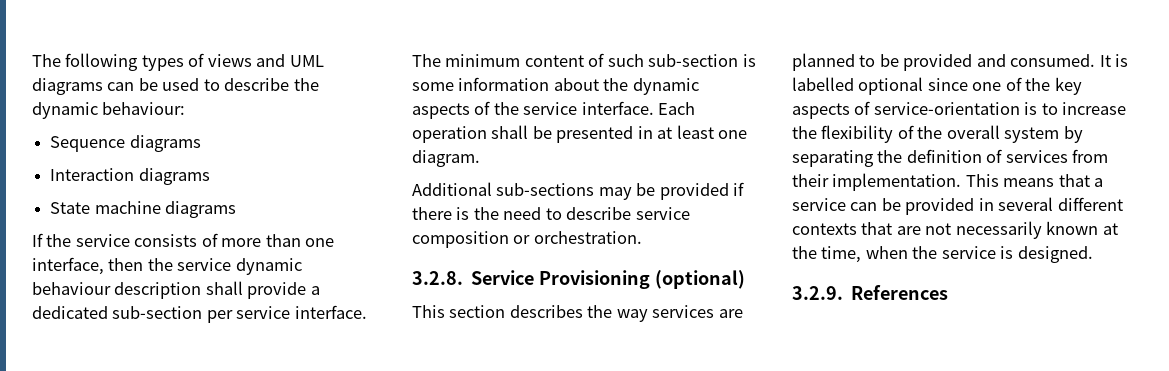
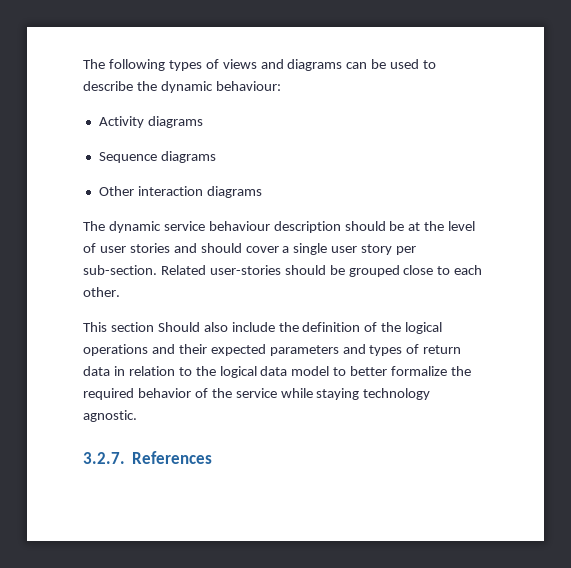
- The following types of views and UML diagrams can be used to describe the dynamic behaviour:
+ The following types of views and diagrams can be used to describe the dynamic behaviour:
+ Activity diagrams
- Interaction diagrams
- State machine diagrams
- If the service consists of more than one interface, then the service dynamic behaviour description shall provide a dedicated sub-section per service interface. The minimum content of such sub-section is some information about the dynamic aspects of the service interface. Each operation shall be presented in at least one diagram.
- Additional sub-sections may be provided if there is the need to describe service composition or orchestration.
- 3.2.8. Service Provisioning (optional)
- This section describes the way services are planned to be provided and consumed. It is labelled optional since one of the key aspects of service-orientation is to increase the flexibility of the overall system by separating the definition of services from their implementation. This means that a service can be provided in several different contexts that are not necessarily known at the time, when the service is designed.
- 3.2.9. References
+ Other interaction diagrams
+ The dynamic service behaviour description should be at the level of user stories and should cover a single user story per sub-section. Related user-stories should be grouped close to each other.
+ This section Should also include the definition of the logical operations and their expected parameters and types of return data in relation to the logical data model to better formalize the required behavior of the service while staying technology agnostic.
+ 3.2.7. References

